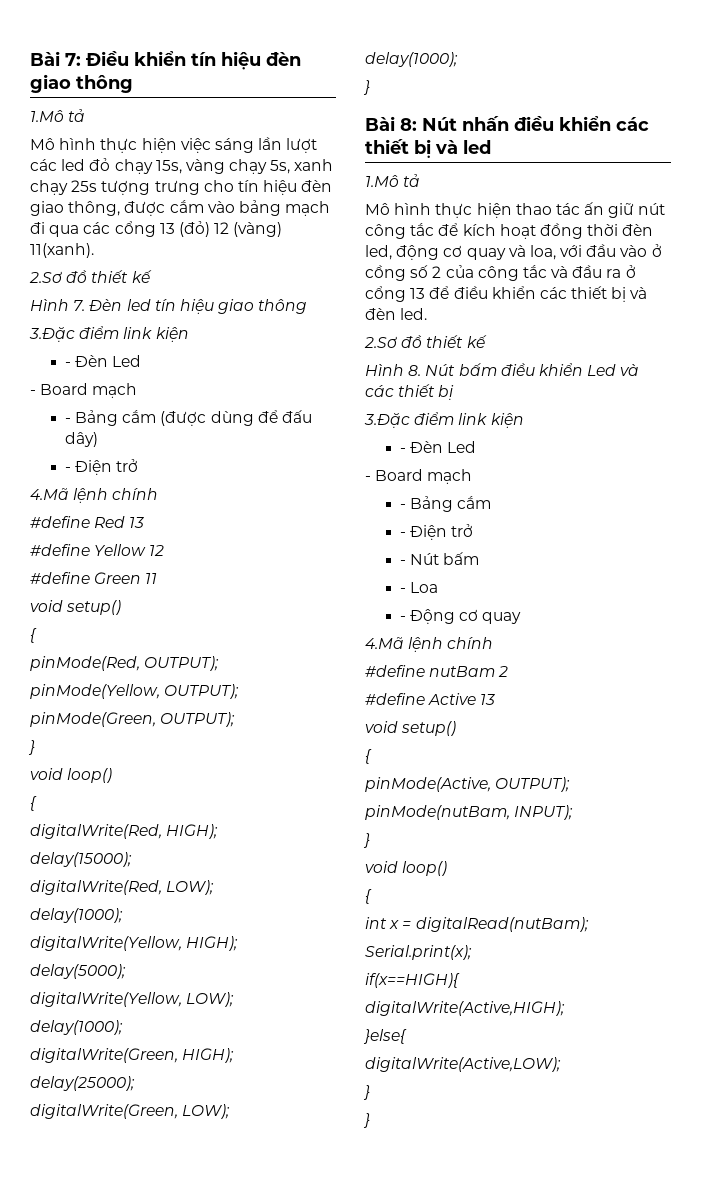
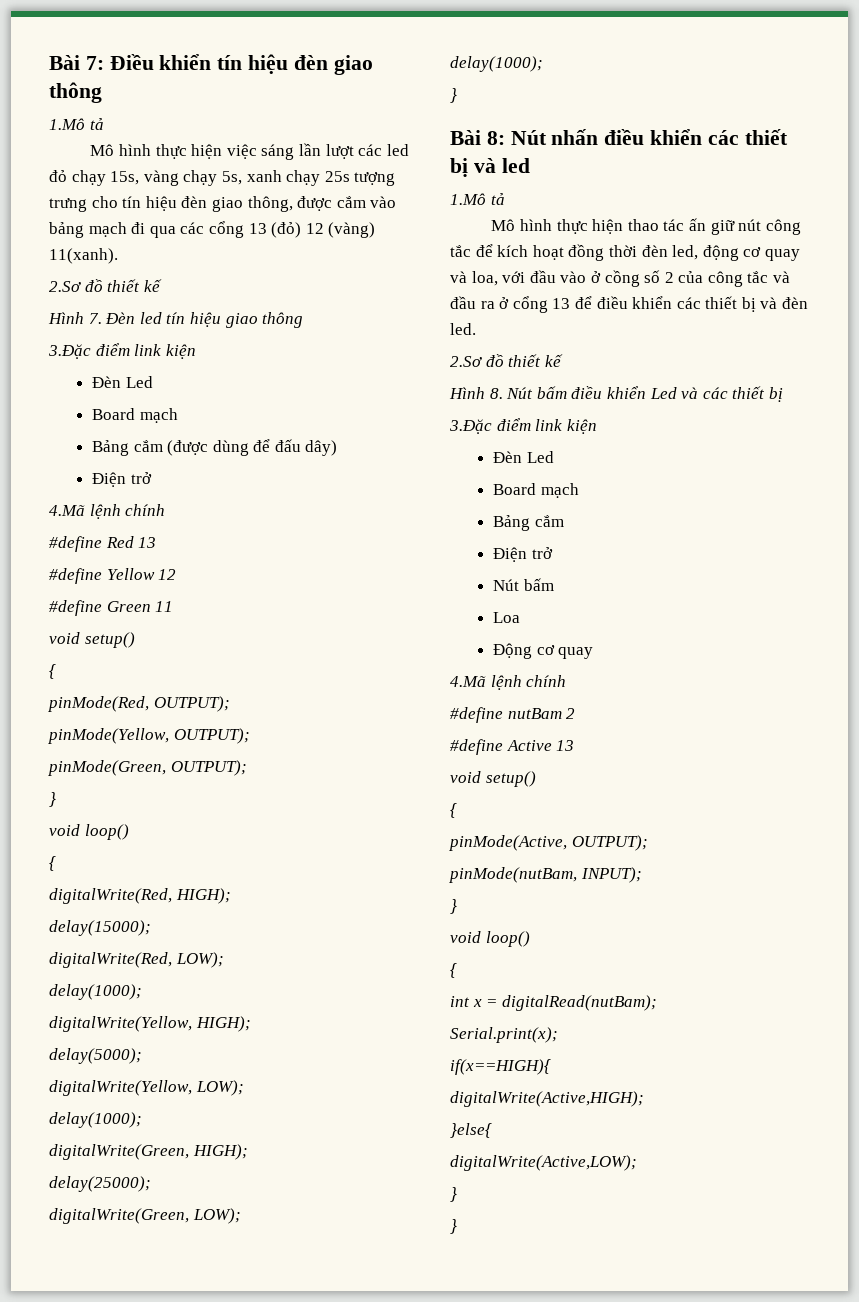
  Hình 7. Đèn led tín hiệu giao thông
  3.Đặc điểm link kiện
- - Đèn Led
- - Board mạch
- - Bảng cắm (được dùng để đấu dây)
- - Điện trở
+ Đèn Led
+ Board mạch
+ Bảng cắm (được dùng để đấu dây)
+ Điện trở
  Hình 8. Nút bấm điều khiển Led và các thiết bị
  3.Đặc điểm link kiện
- - Đèn Led
- - Board mạch
- - Bảng cắm
- - Điện trở
- - Nút bấm
+ Đèn Led
+ Board mạch
+ Bảng cắm
+ Điện trở
+ Nút bấm
- - Loa
+ Loa
- - Động cơ quay
+ Động cơ quay

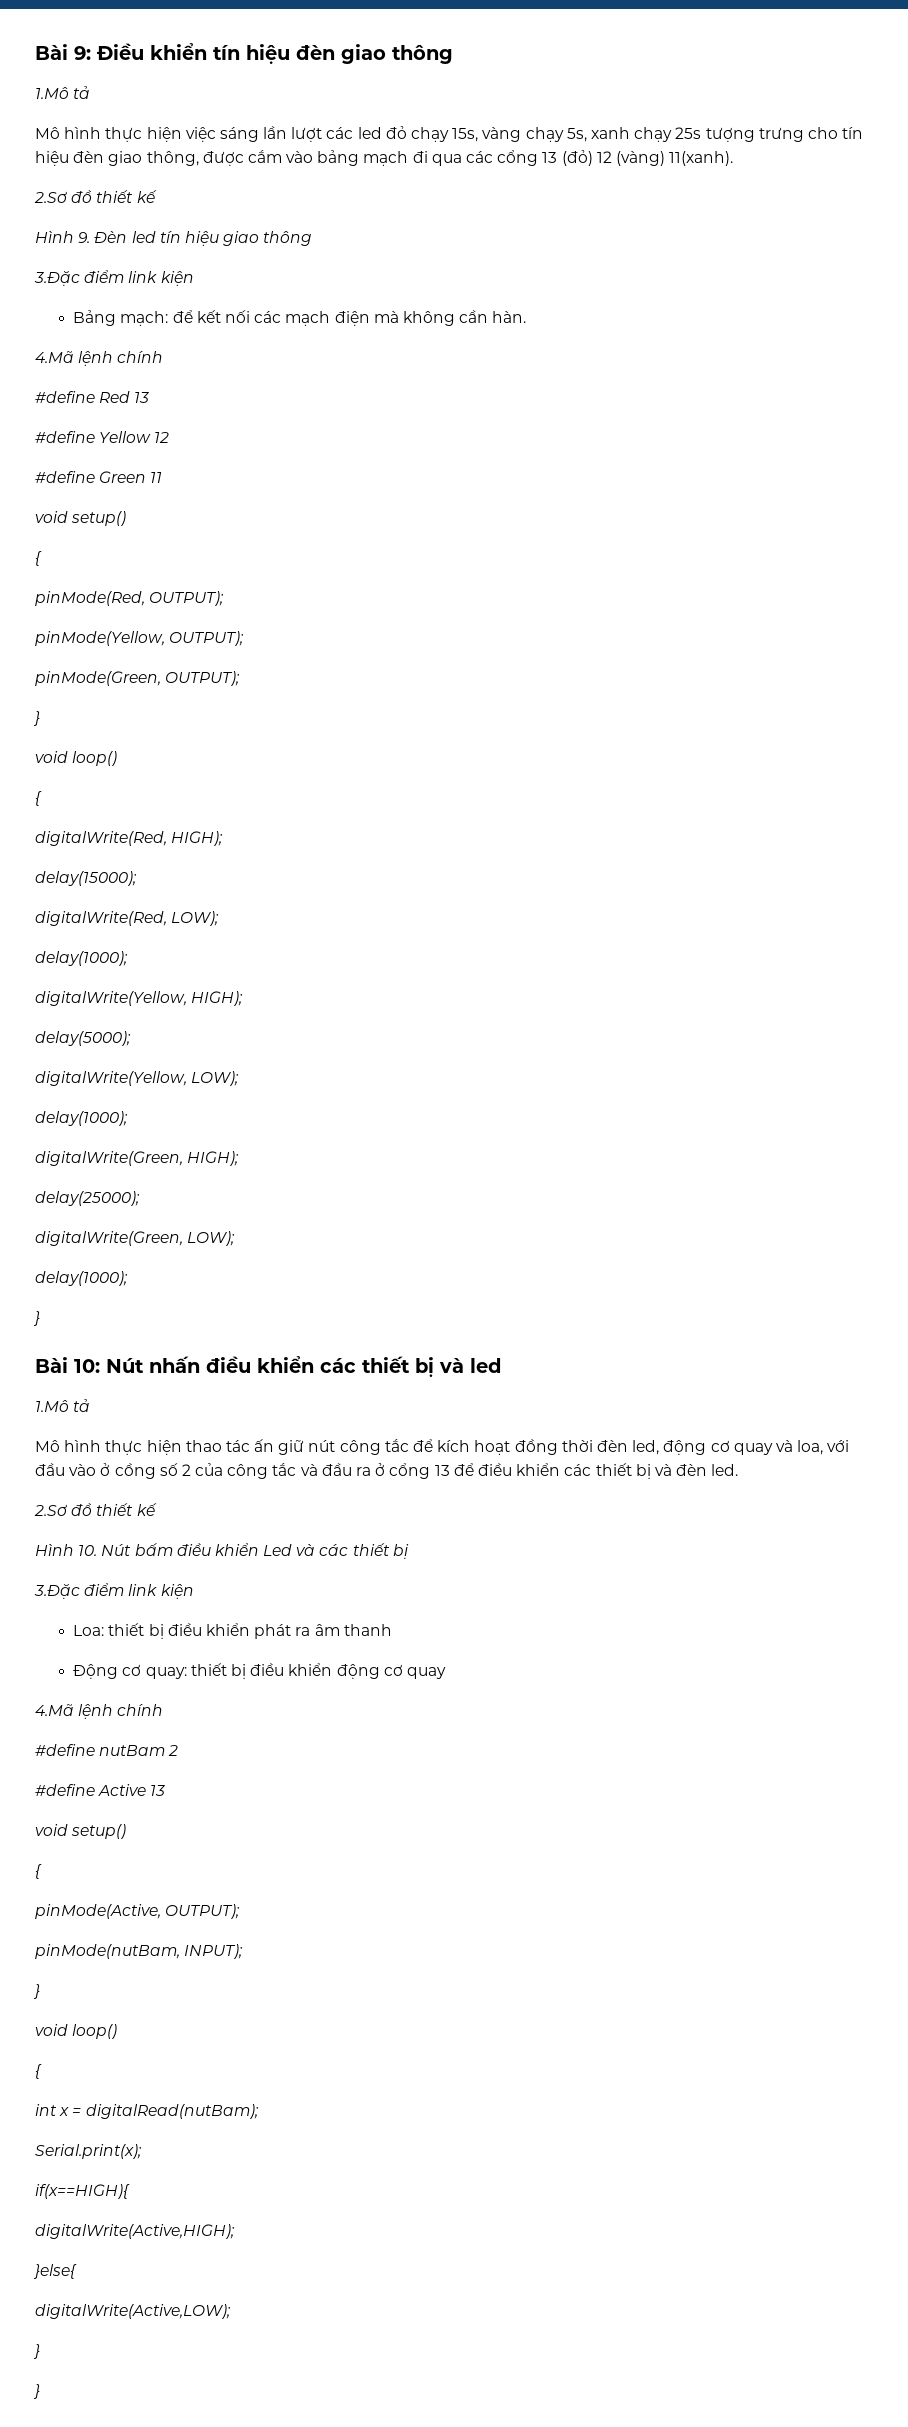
- Bài 7: Điều khiển tín hiệu đèn giao thông
+ Bài 9: Điều khiển tín hiệu đèn giao thông
- Hình 7. Đèn led tín hiệu giao thông
+ Hình 9. Đèn led tín hiệu giao thông
  3.Đặc điểm link kiện
- Đèn Led
- Board mạch
- Bảng cắm (được dùng để đấu dây)
- Điện trở
+ Bảng mạch: để kết nối các mạch điện mà không cần hàn.
- Bài 8: Nút nhấn điều khiển các thiết bị và led
+ Bài 10: Nút nhấn điều khiển các thiết bị và led
- Hình 8. Nút bấm điều khiển Led và các thiết bị
+ Hình 10. Nút bấm điều khiển Led và các thiết bị
  3.Đặc điểm link kiện
- Đèn Led
- Board mạch
- Bảng cắm
- Điện trở
- Nút bấm
- Loa
- Động cơ quay
+ Loa: thiết bị điều khiển phát ra âm thanh
+ Động cơ quay: thiết bị điều khiển động cơ quay

